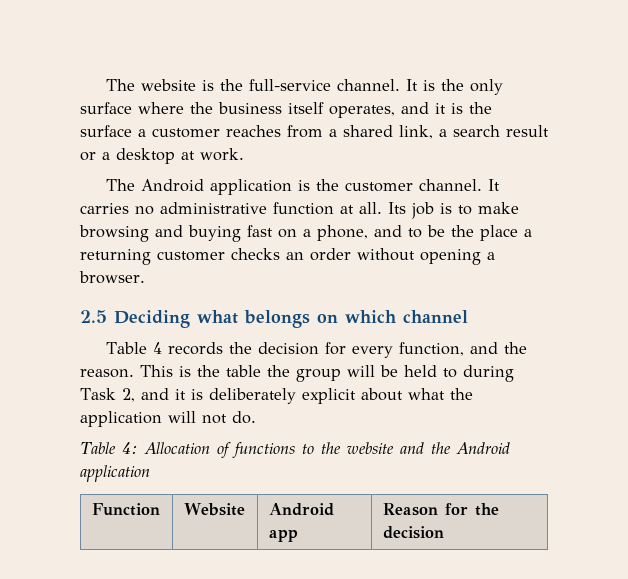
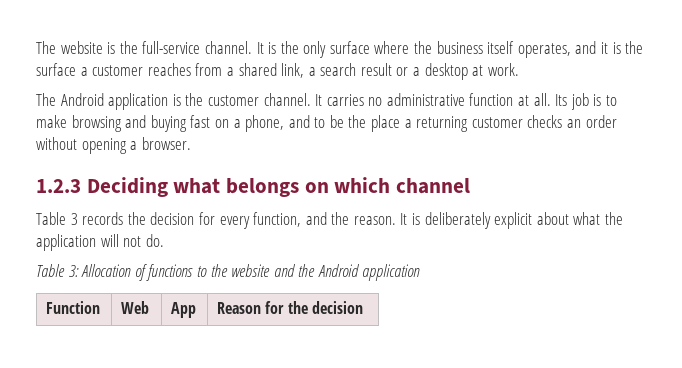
- 2.5 Deciding what belongs on which channel
+ 1.2.3 Deciding what belongs on which channel
- Table 4 records the decision for every function, and the reason.
+ Table 3 records the decision for every function, and the reason.
- This is the table the group will be held to during Task 2, and it is deliberately explicit about what the application will not do.
+ It is deliberately explicit about what the application will not do.
- Table 4: Allocation of functions to the website and the Android application
+ Table 3: Allocation of functions to the website and the Android application
- Function | Website | Android app | Reason for the decision
+ Function | Web | App | Reason for the decision

